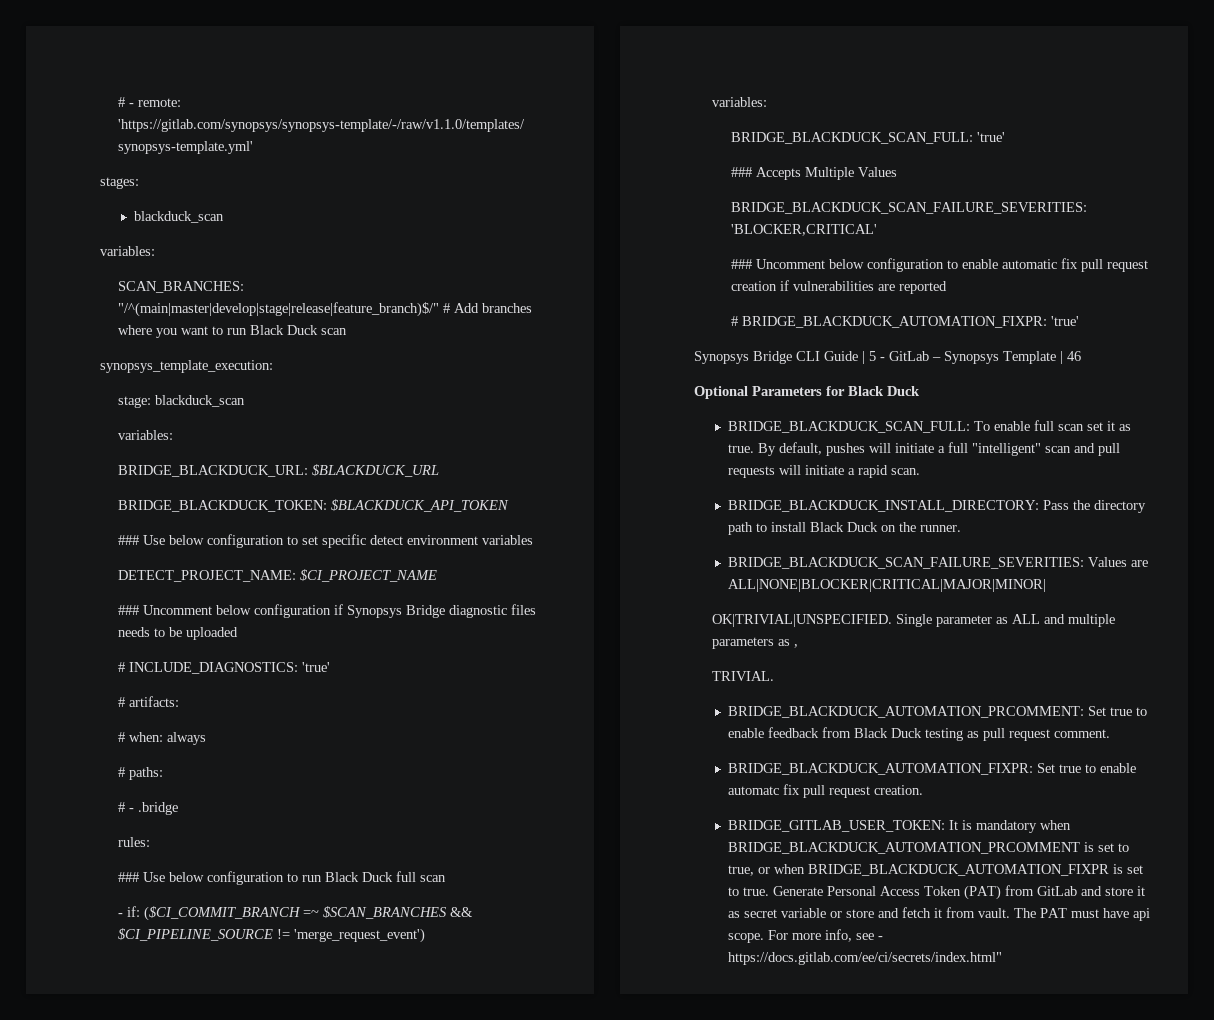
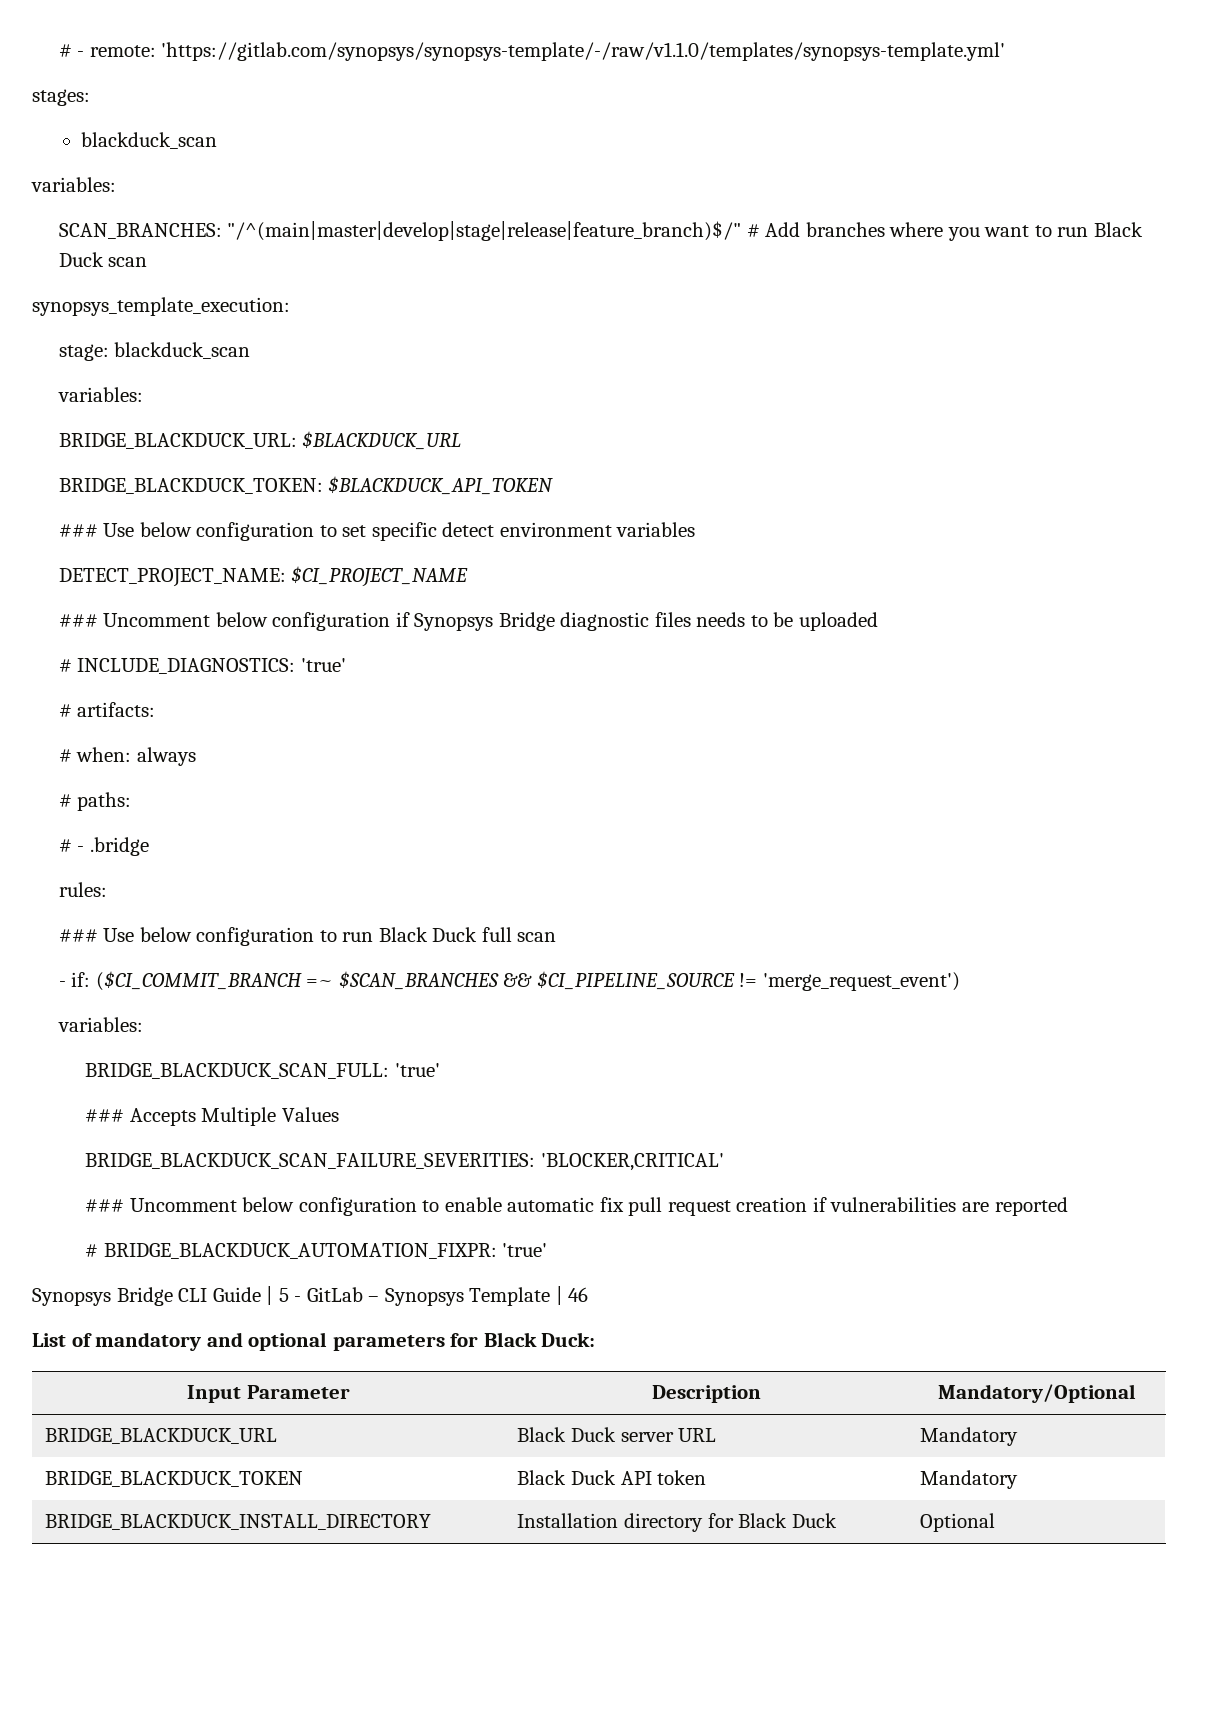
- Optional Parameters for Black Duck
- BRIDGE_BLACKDUCK_SCAN_FULL: To enable full scan set it as true. By default, pushes will initiate a full "intelligent" scan and pull requests will initiate a rapid scan.
- BRIDGE_BLACKDUCK_INSTALL_DIRECTORY: Pass the directory path to install Black Duck on the runner.
- BRIDGE_BLACKDUCK_SCAN_FAILURE_SEVERITIES: Values are ALL|NONE|BLOCKER|CRITICAL|MAJOR|MINOR|
- OK|TRIVIAL|UNSPECIFIED. Single parameter as ALL and multiple parameters as ,
- TRIVIAL.
- BRIDGE_BLACKDUCK_AUTOMATION_PRCOMMENT: Set true to enable feedback from Black Duck testing as pull request comment.
- BRIDGE_BLACKDUCK_AUTOMATION_FIXPR: Set true to enable automatc fix pull request creation.
- BRIDGE_GITLAB_USER_TOKEN: It is mandatory when BRIDGE_BLACKDUCK_AUTOMATION_PRCOMMENT is set to true, or when BRIDGE_BLACKDUCK_AUTOMATION_FIXPR is set to true. Generate Personal Access Token (PAT) from GitLab and store it as secret variable or store and fetch it from vault. The PAT must have api scope. For more info, see - https://docs.gitlab.com/ee/ci/secrets/index.html"
+ List of mandatory and optional parameters for Black Duck:
+ Input Parameter | Description | Mandatory/Optional
+ BRIDGE_BLACKDUCK_URL | Black Duck server URL | Mandatory
+ BRIDGE_BLACKDUCK_TOKEN | Black Duck API token | Mandatory
+ BRIDGE_BLACKDUCK_INSTALL_DIRECTORY | Installation directory for Black Duck | Optional

